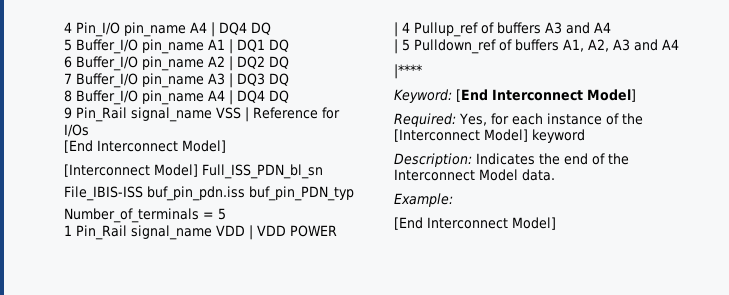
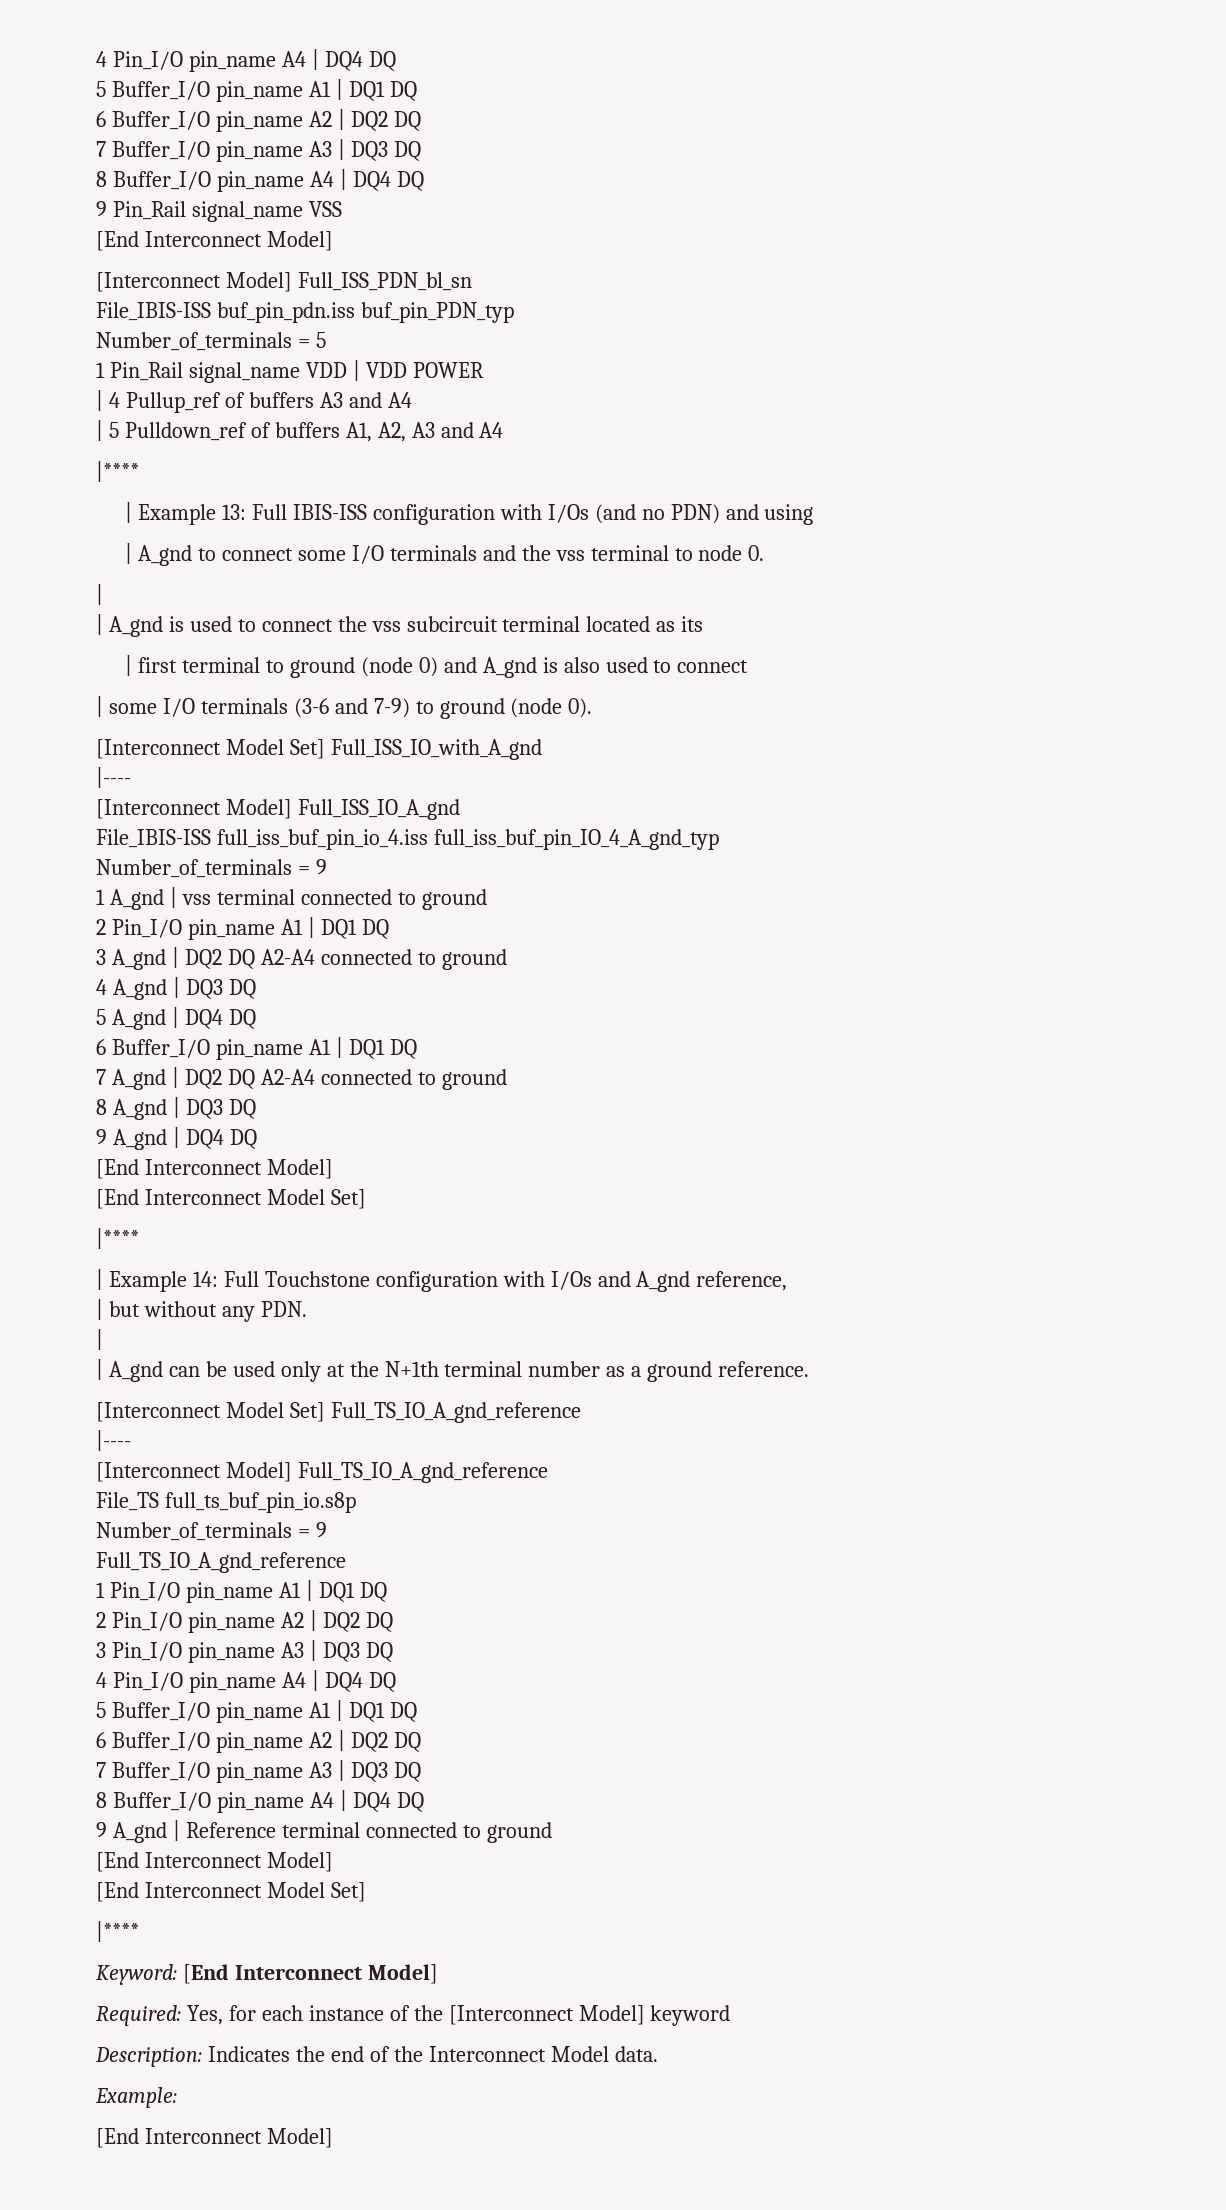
- 9 Pin_Rail signal_name VSS | Reference for I/Os
+ 9 Pin_Rail signal_name VSS
+ | Example 13: Full IBIS-ISS configuration with I/Os (and no PDN) and using
+ | A_gnd to connect some I/O terminals and the vss terminal to node 0.
+ |
+ | A_gnd is used to connect the vss subcircuit terminal located as its
+ | first terminal to ground (node 0) and A_gnd is also used to connect
+ | some I/O terminals (3-6 and 7-9) to ground (node 0).
+ [Interconnect Model Set] Full_ISS_IO_with_A_gnd
+ |----
+ [Interconnect Model] Full_ISS_IO_A_gnd
+ File_IBIS-ISS full_iss_buf_pin_io_4.iss full_iss_buf_pin_IO_4_A_gnd_typ
+ Number_of_terminals = 9
+ 1 A_gnd | vss terminal connected to ground
+ 2 Pin_I/O pin_name A1 | DQ1 DQ
+ 3 A_gnd | DQ2 DQ A2-A4 connected to ground
+ 4 A_gnd | DQ3 DQ
+ 5 A_gnd | DQ4 DQ
+ 6 Buffer_I/O pin_name A1 | DQ1 DQ
+ 7 A_gnd | DQ2 DQ A2-A4 connected to ground
+ 8 A_gnd | DQ3 DQ
+ 9 A_gnd | DQ4 DQ
+ [End Interconnect Model]
+ [End Interconnect Model Set]
+ |****
+ | Example 14: Full Touchstone configuration with I/Os and A_gnd reference,
+ | but without any PDN.
+ |
+ | A_gnd can be used only at the N+1th terminal number as a ground reference.
+ [Interconnect Model Set] Full_TS_IO_A_gnd_reference
+ |----
+ [Interconnect Model] Full_TS_IO_A_gnd_reference
+ File_TS full_ts_buf_pin_io.s8p
+ Number_of_terminals = 9
+ Full_TS_IO_A_gnd_reference
+ 1 Pin_I/O pin_name A1 | DQ1 DQ
+ 2 Pin_I/O pin_name A2 | DQ2 DQ
+ 3 Pin_I/O pin_name A3 | DQ3 DQ
+ 4 Pin_I/O pin_name A4 | DQ4 DQ
+ 5 Buffer_I/O pin_name A1 | DQ1 DQ
+ 6 Buffer_I/O pin_name A2 | DQ2 DQ
+ 7 Buffer_I/O pin_name A3 | DQ3 DQ
+ 8 Buffer_I/O pin_name A4 | DQ4 DQ
+ 9 A_gnd | Reference terminal connected to ground
+ [End Interconnect Model]
+ [End Interconnect Model Set]
+ |****

